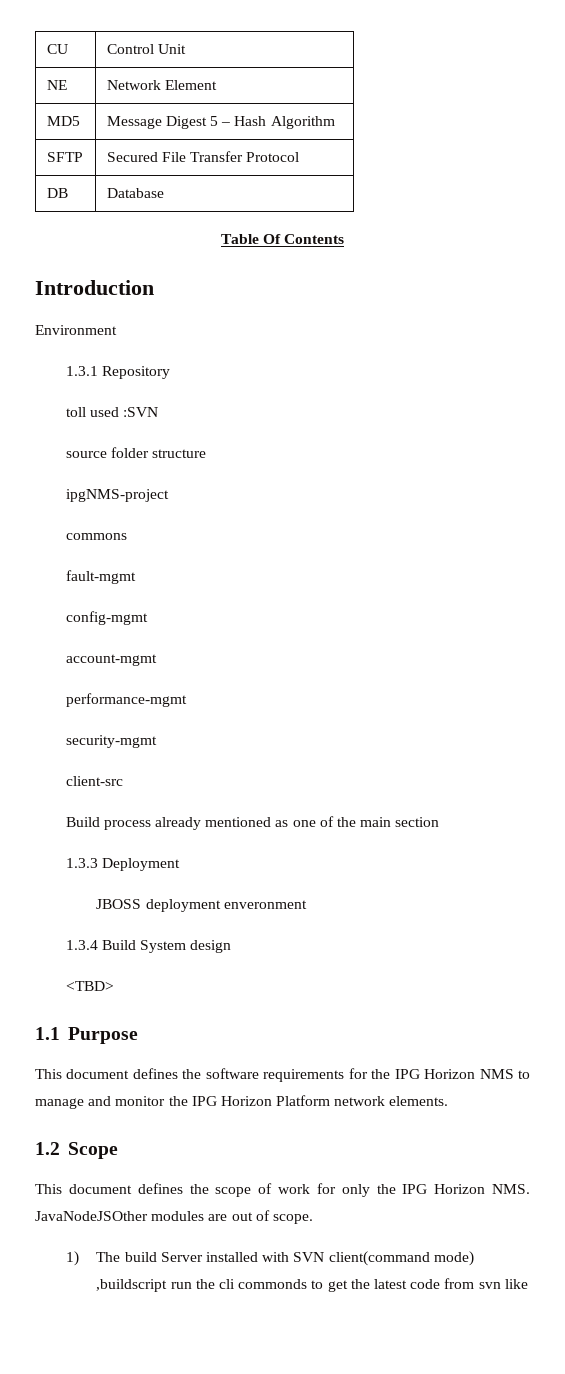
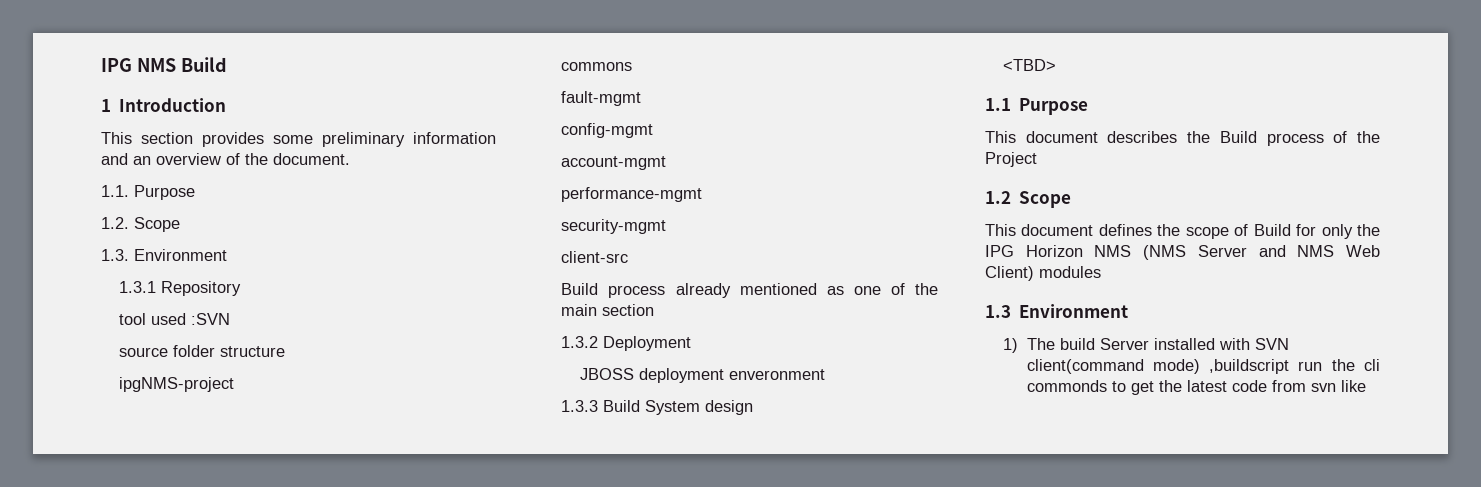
- CU | Control Unit
- NE | Network Element
- MD5 | Message Digest 5 – Hash Algorithm
- SFTP | Secured File Transfer Protocol
- DB | Database
- Table Of Contents
- Introduction
- Environment
+ IPG NMS Build
+ 1 Introduction
+ This section provides some preliminary information and an overview of the document.
+ 1.1. Purpose
+ 1.2. Scope
+ 1.3. Environment
- toll used :SVN
+ tool used :SVN
- 1.3.3 Deployment
+ 1.3.2 Deployment
- 1.3.4 Build System design
+ 1.3.3 Build System design
- This document defines the software requirements for the IPG Horizon NMS to manage and monitor the IPG Horizon Platform network elements.
+ This document describes the Build process of the Project
- This document defines the scope of work for only the IPG Horizon NMS. JavaNodeJSOther modules are out of scope.
+ This document defines the scope of Build for only the IPG Horizon NMS (NMS Server and NMS Web Client) modules
+ 1.3 Environment

